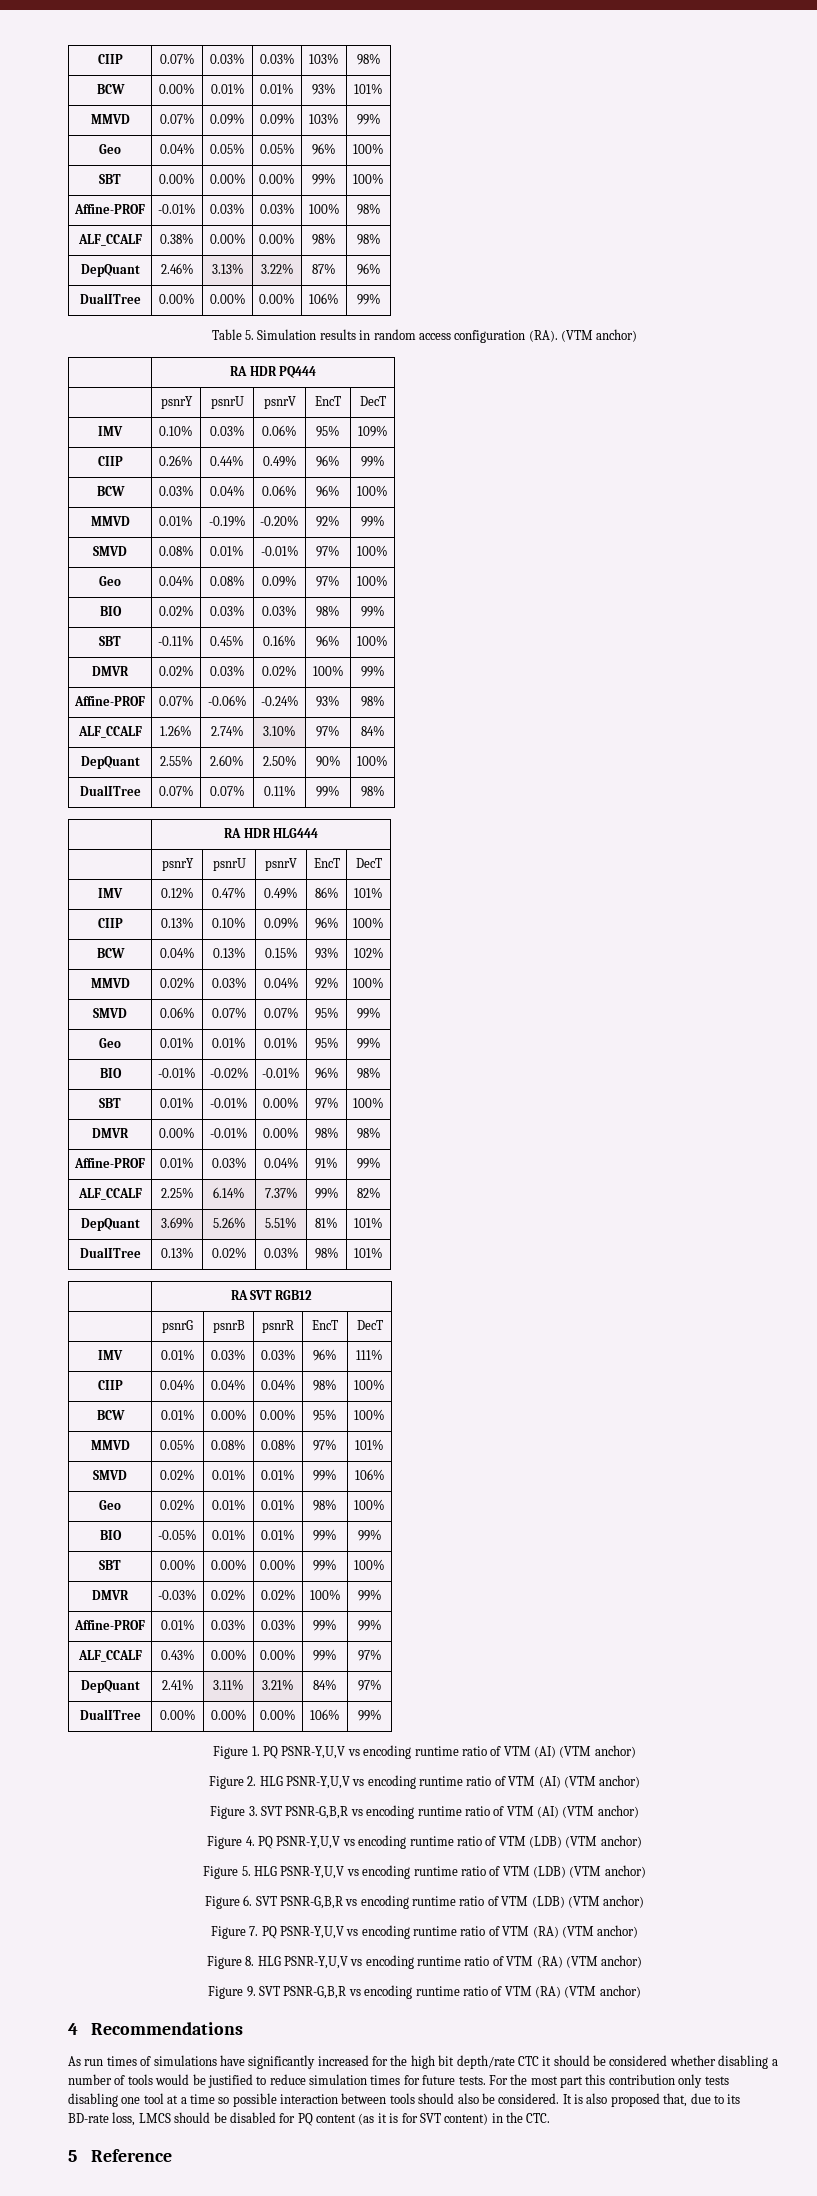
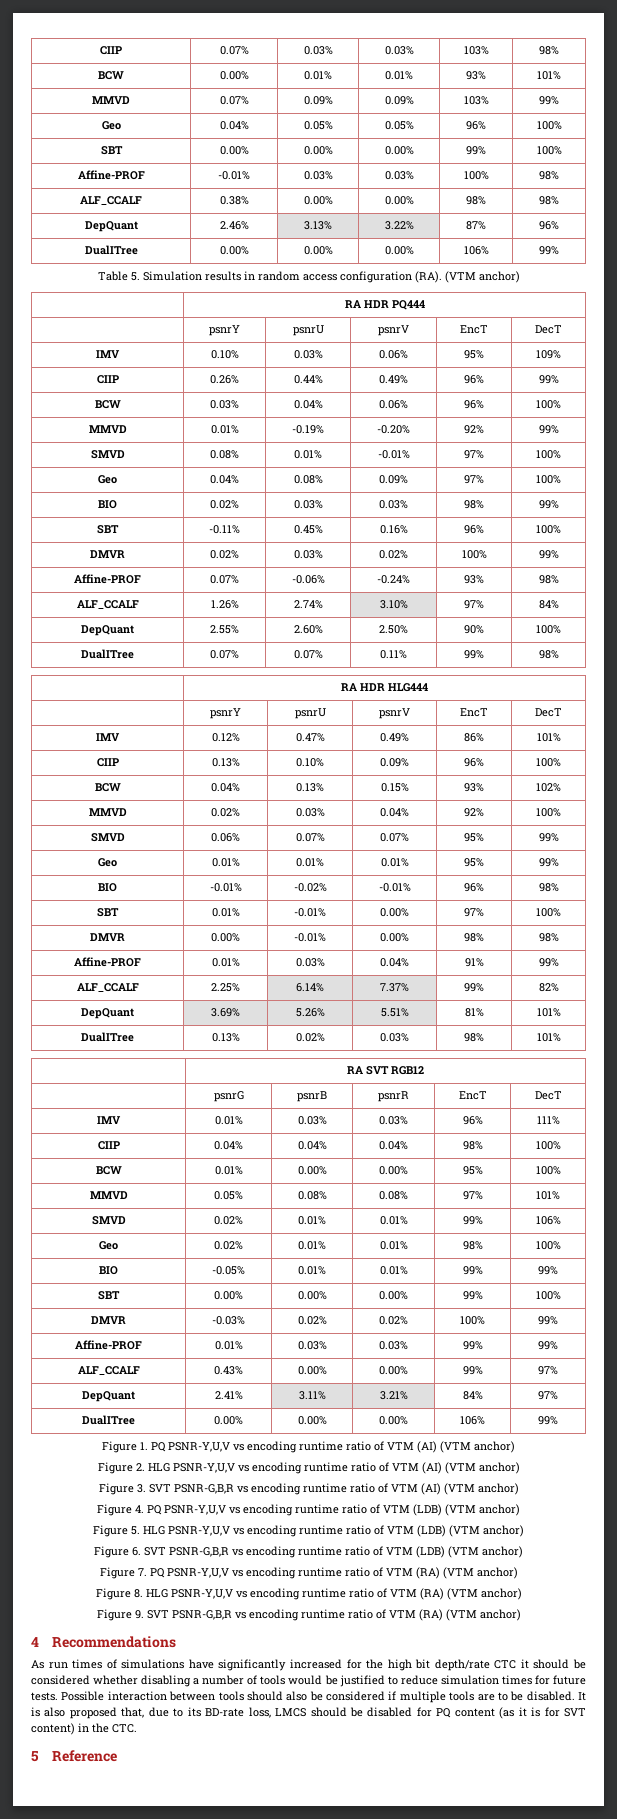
- For the most part this contribution only tests disabling one tool at a time so possible interaction between tools should also be considered.
+ Possible interaction between tools should also be considered if multiple tools are to be disabled.

